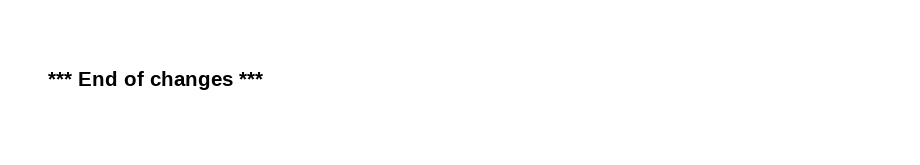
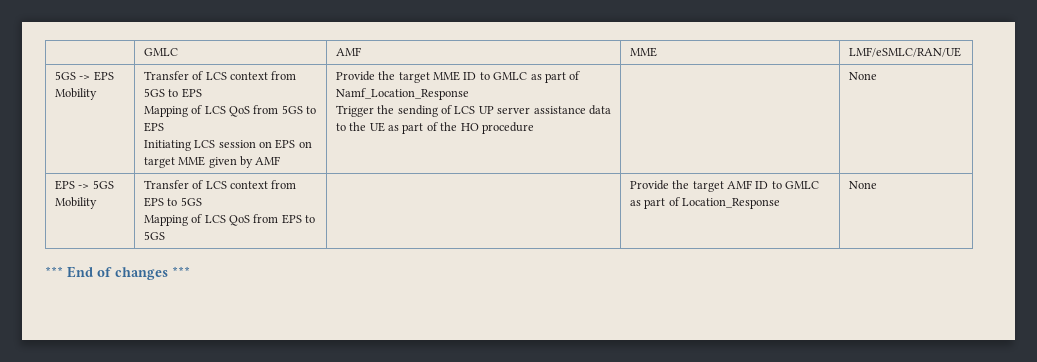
+ | GMLC | AMF | MME | LMF/eSMLC/RAN/UE
+ 5GS -> EPS Mobility | Transfer of LCS context from 5GS to EPS
+ Mapping of LCS QoS from 5GS to EPS
+ Initiating LCS session on EPS on target MME given by AMF | Provide the target MME ID to GMLC as part of Namf_Location_Response
+ Trigger the sending of LCS UP server assistance data to the UE as part of the HO procedure | | None
+ EPS -> 5GS Mobility | Transfer of LCS context from EPS to 5GS
+ Mapping of LCS QoS from EPS to 5GS | | Provide the target AMF ID to GMLC as part of Location_Response | None

